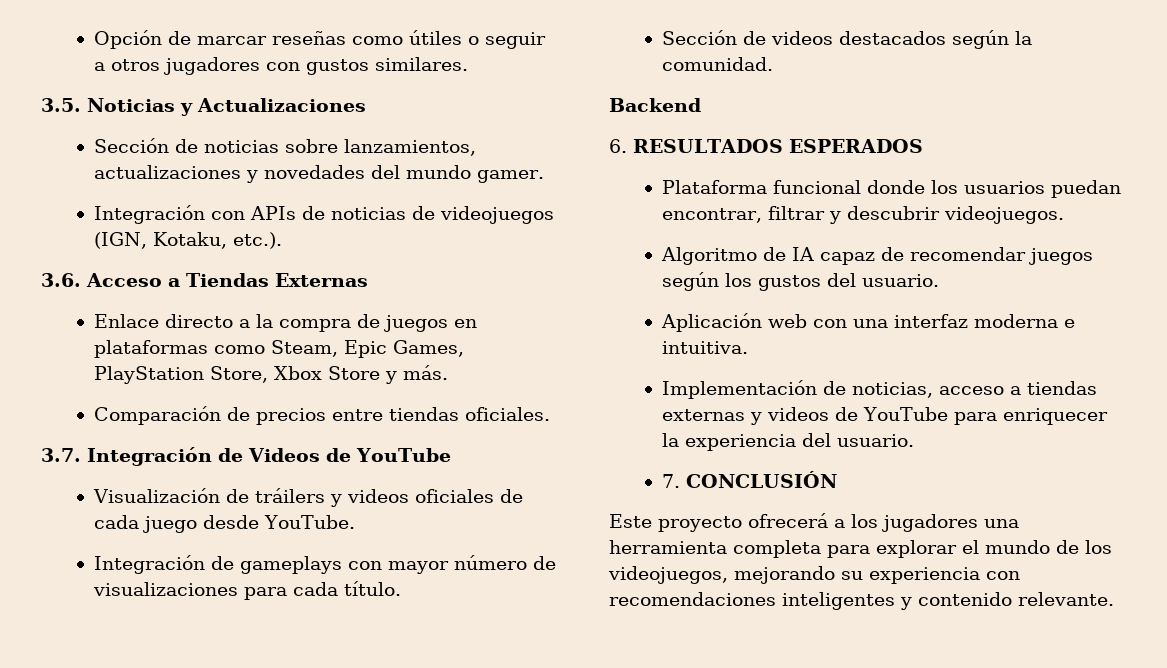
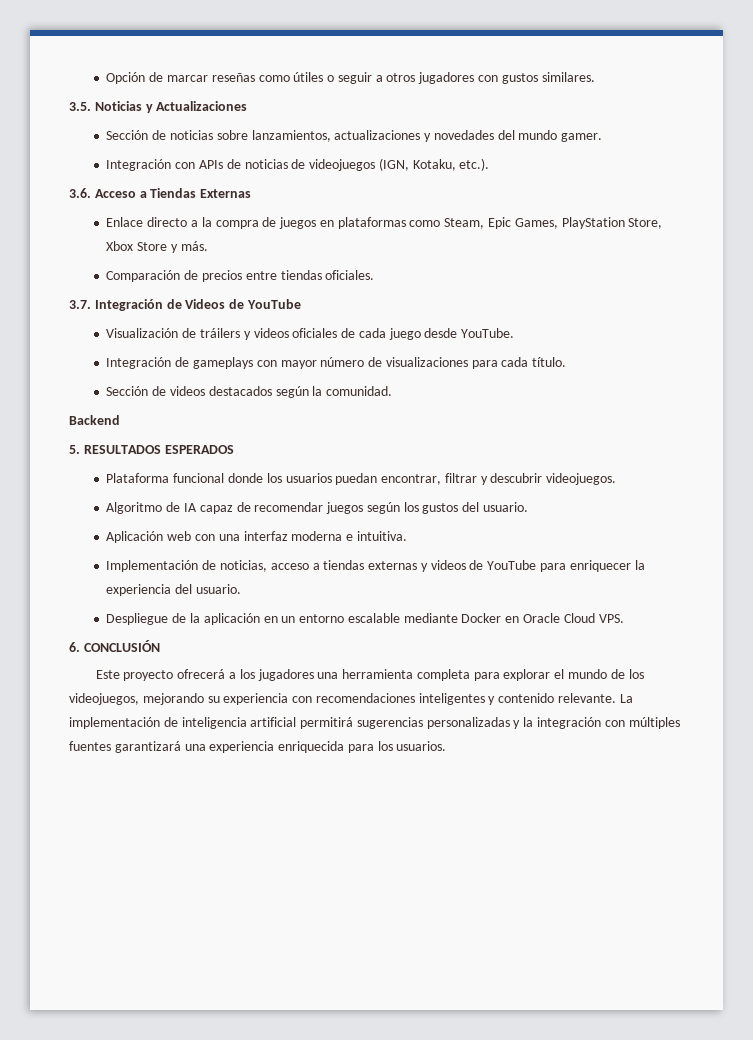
- 6. RESULTADOS ESPERADOS
+ 5. RESULTADOS ESPERADOS
- 7. CONCLUSIÓN
+ Despliegue de la aplicación en un entorno escalable mediante Docker en Oracle Cloud VPS.
+ 6. CONCLUSIÓN
+ La implementación de inteligencia artificial permitirá sugerencias personalizadas y la integración con múltiples fuentes garantizará una experiencia enriquecida para los usuarios.

